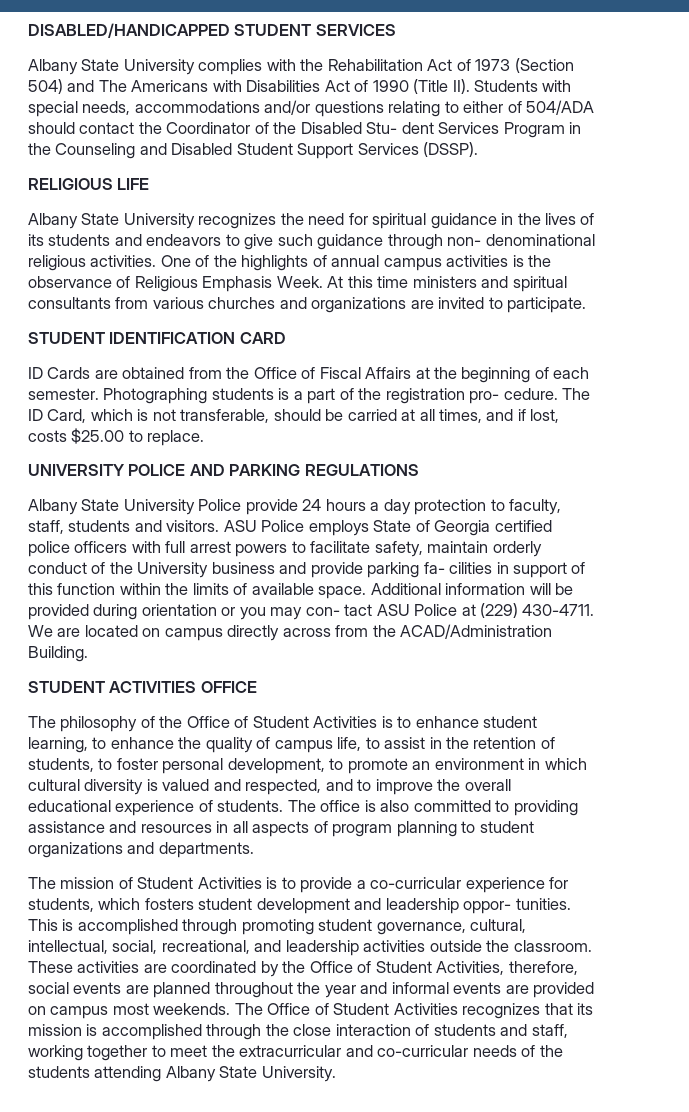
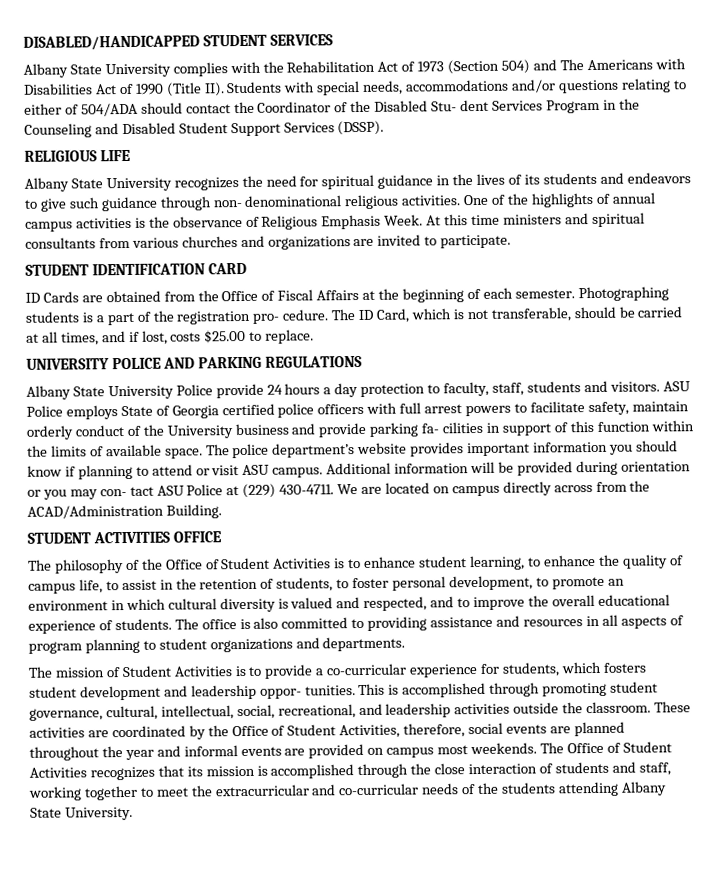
+ The police department’s website provides important information you should know if planning to attend or visit ASU campus.

